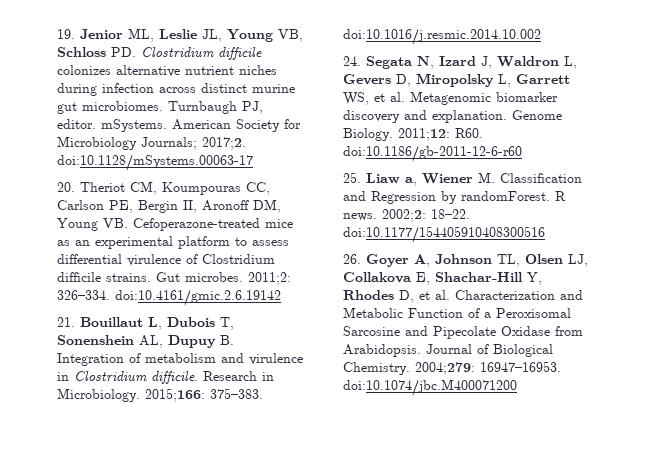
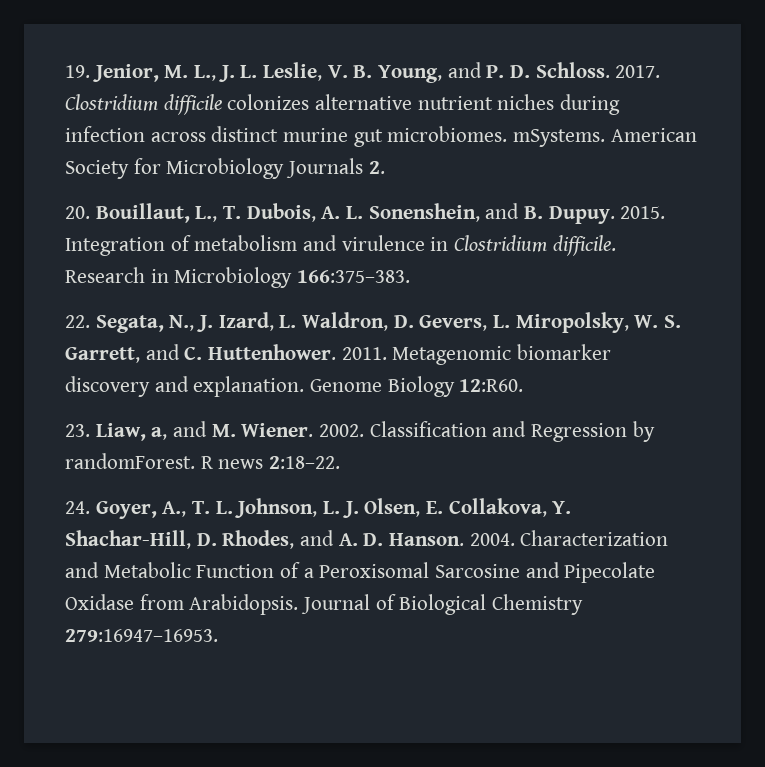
- 19. Jenior ML, Leslie JL, Young VB, Schloss PD. Clostridium difficile colonizes alternative nutrient niches during infection across distinct murine gut microbiomes. Turnbaugh PJ, editor. mSystems.
+ 19. Jenior, M. L., J. L. Leslie, V. B. Young, and P. D. Schloss. 2017. Clostridium difficile colonizes alternative nutrient niches during infection across distinct murine gut microbiomes. mSystems.
- American Society for Microbiology Journals; 2017;2. doi:10.1128/mSystems.00063-17
- 20. Theriot CM, Koumpouras CC, Carlson PE, Bergin II, Aronoff DM, Young VB. Cefoperazone-treated mice as an experimental platform to assess differential virulence of Clostridium difficile strains. Gut microbes. 2011;2: 326–334. doi:10.4161/gmic.2.6.19142
- 21. Bouillaut L, Dubois T, Sonenshein AL, Dupuy B. Integration of metabolism and virulence in Clostridium difficile.
+ American Society for Microbiology Journals 2.
+ 20. Bouillaut, L., T. Dubois, A. L. Sonenshein, and B. Dupuy. 2015. Integration of metabolism and virulence in Clostridium difficile.
- Research in Microbiology. 2015;166: 375–383. doi:10.1016/j.resmic.2014.10.002
- 24. Segata N, Izard J, Waldron L, Gevers D, Miropolsky L, Garrett WS, et al. Metagenomic biomarker discovery and explanation.
+ Research in Microbiology 166:375–383.
+ 22. Segata, N., J. Izard, L. Waldron, D. Gevers, L. Miropolsky, W. S. Garrett, and C. Huttenhower. 2011. Metagenomic biomarker discovery and explanation.
- Genome Biology. 2011;12: R60. doi:10.1186/gb-2011-12-6-r60
- 25. Liaw a, Wiener M. Classification and Regression by randomForest.
+ Genome Biology 12:R60.
+ 23. Liaw, a, and M. Wiener. 2002. Classification and Regression by randomForest.
- R news. 2002;2: 18–22. doi:10.1177/154405910408300516
- 26. Goyer A, Johnson TL, Olsen LJ, Collakova E, Shachar-Hill Y, Rhodes D, et al. Characterization and Metabolic Function of a Peroxisomal Sarcosine and Pipecolate Oxidase from Arabidopsis.
+ R news 2:18–22.
+ 24. Goyer, A., T. L. Johnson, L. J. Olsen, E. Collakova, Y. Shachar-Hill, D. Rhodes, and A. D. Hanson. 2004. Characterization and Metabolic Function of a Peroxisomal Sarcosine and Pipecolate Oxidase from Arabidopsis.
- Journal of Biological Chemistry. 2004;279: 16947–16953. doi:10.1074/jbc.M400071200
+ Journal of Biological Chemistry 279:16947–16953.

